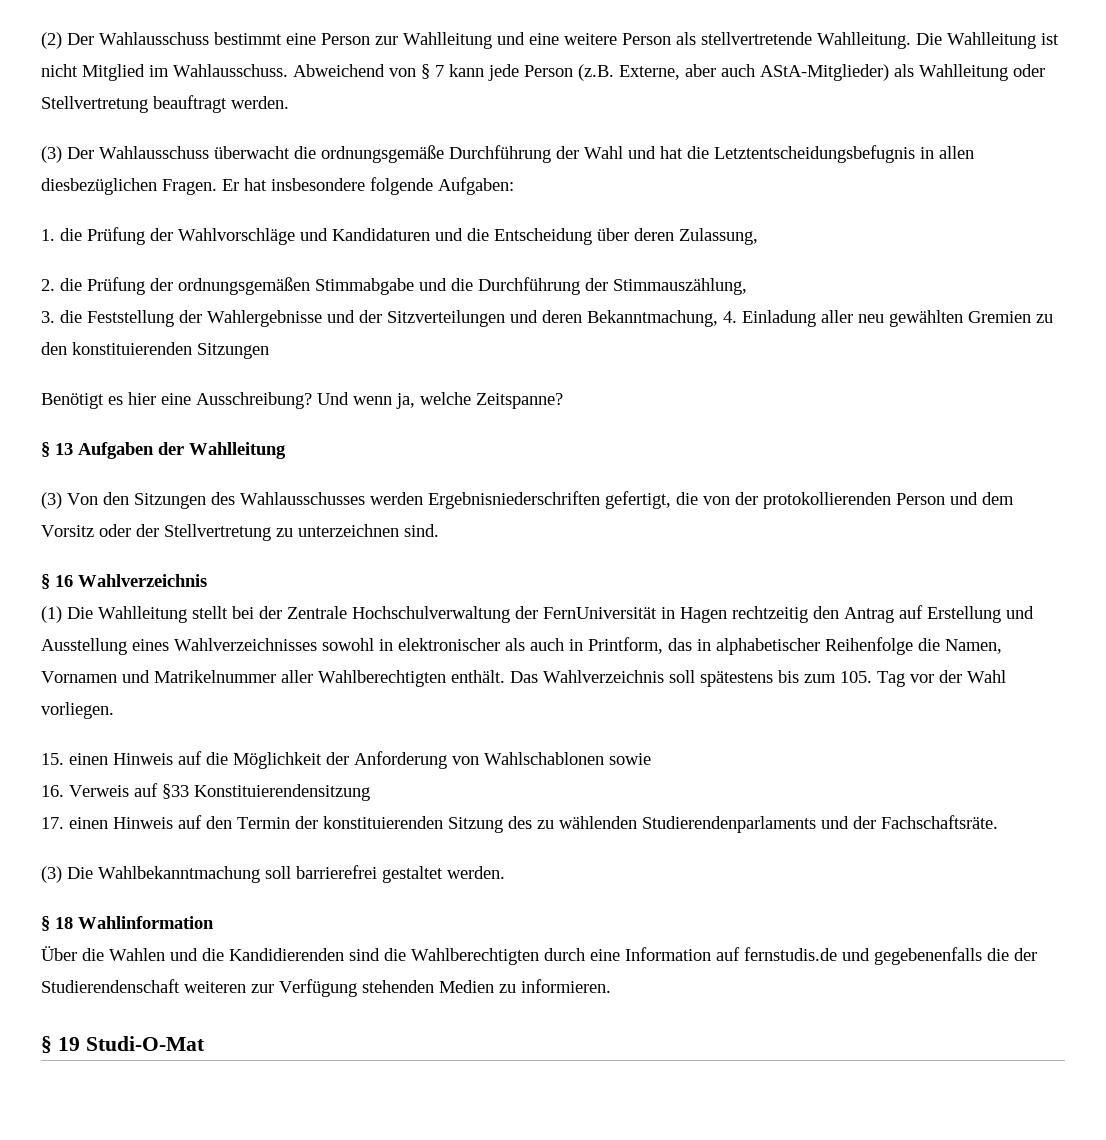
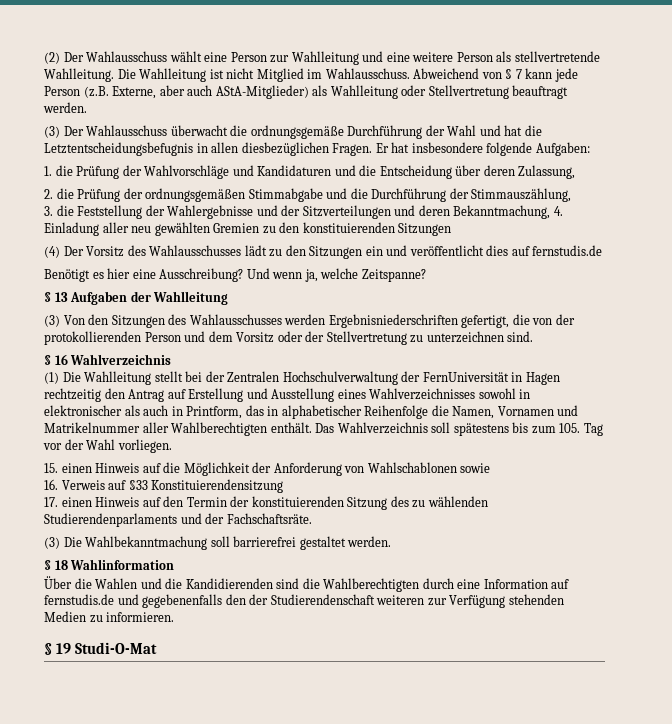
- (2) Der Wahlausschuss bestimmt eine Person zur Wahlleitung und eine weitere Person als stellvertretende Wahlleitung.
+ (2) Der Wahlausschuss wählt eine Person zur Wahlleitung und eine weitere Person als stellvertretende Wahlleitung.
+ (4) Der Vorsitz des Wahlausschusses lädt zu den Sitzungen ein und veröffentlicht dies auf fernstudis.de
- (1) Die Wahlleitung stellt bei der Zentrale Hochschulverwaltung der FernUniversität in Hagen rechtzeitig den Antrag auf Erstellung und Ausstellung eines Wahlverzeichnisses sowohl in elektronischer als auch in Printform, das in alphabetischer Reihenfolge die Namen, Vornamen und Matrikelnummer aller Wahlberechtigten enthält.
+ (1) Die Wahlleitung stellt bei der Zentralen Hochschulverwaltung der FernUniversität in Hagen rechtzeitig den Antrag auf Erstellung und Ausstellung eines Wahlverzeichnisses sowohl in elektronischer als auch in Printform, das in alphabetischer Reihenfolge die Namen, Vornamen und Matrikelnummer aller Wahlberechtigten enthält.
- Über die Wahlen und die Kandidierenden sind die Wahlberechtigten durch eine Information auf fernstudis.de und gegebenenfalls die der Studierendenschaft weiteren zur Verfügung stehenden Medien zu informieren.
+ Über die Wahlen und die Kandidierenden sind die Wahlberechtigten durch eine Information auf fernstudis.de und gegebenenfalls den der Studierendenschaft weiteren zur Verfügung stehenden Medien zu informieren.

